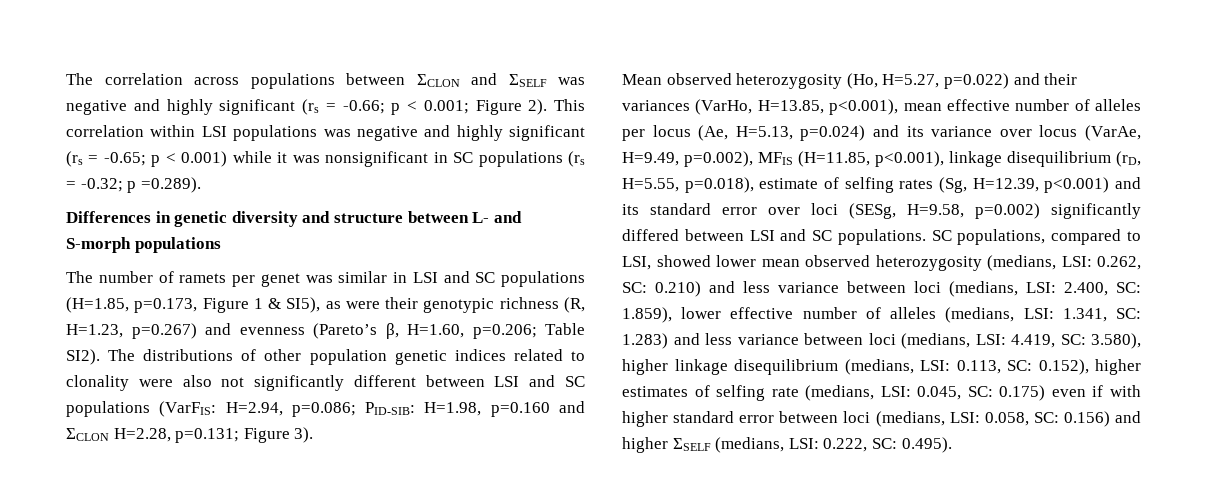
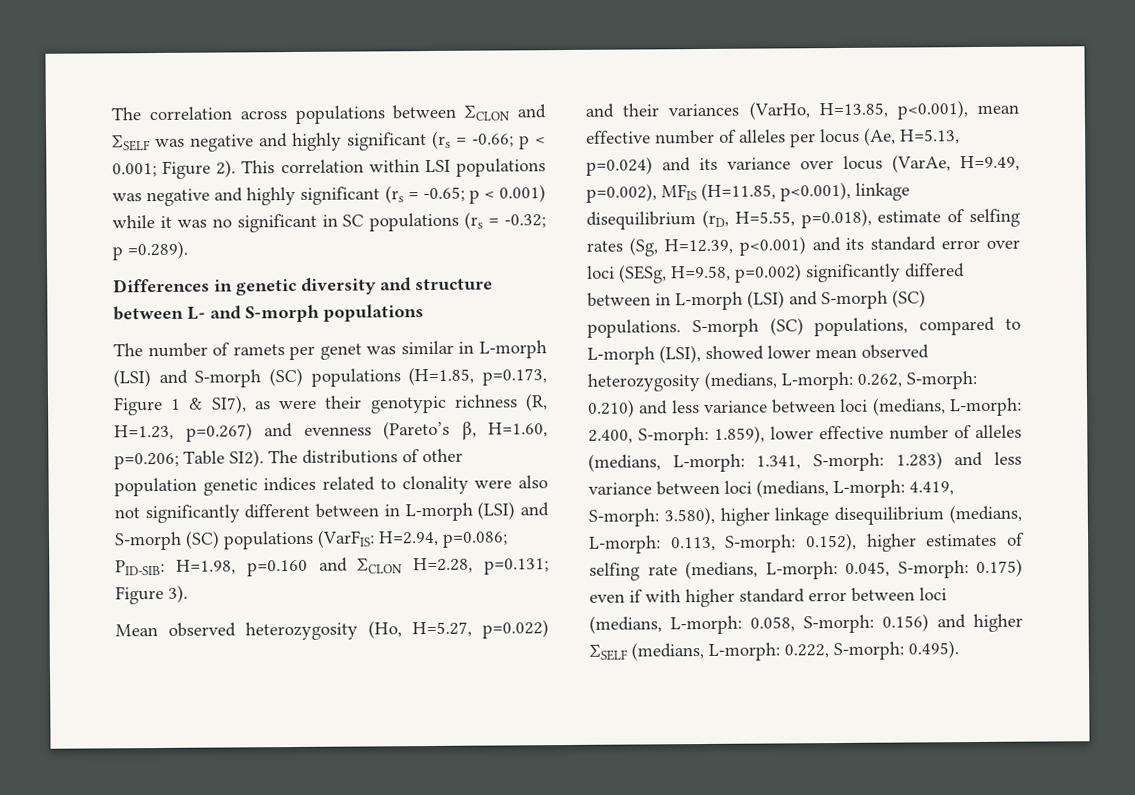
- This correlation within LSI populations was negative and highly significant (rs = -0.65; p < 0.001) while it was nonsignificant in SC populations (rs = -0.32; p =0.289).
+ This correlation within LSI populations was negative and highly significant (rs = -0.65; p < 0.001) while it was no significant in SC populations (rs = -0.32; p =0.289).
- The number of ramets per genet was similar in LSI and SC populations (H=1.85, p=0.173, Figure 1 & SI5), as were their genotypic richness (R, H=1.23, p=0.267) and evenness (Pareto’s β, H=1.60, p=0.206; Table SI2).
+ The number of ramets per genet was similar in L-morph (LSI) and S-morph (SC) populations (H=1.85, p=0.173, Figure 1 & SI7), as were their genotypic richness (R, H=1.23, p=0.267) and evenness (Pareto’s β, H=1.60, p=0.206; Table SI2).
- The distributions of other population genetic indices related to clonality were also not significantly different between LSI and SC populations (VarFIS: H=2.94, p=0.086; PID-SIB: H=1.98, p=0.160 and ΣCLON H=2.28, p=0.131; Figure 3).
+ The distributions of other population genetic indices related to clonality were also not significantly different between in L-morph (LSI) and S-morph (SC) populations (VarFIS: H=2.94, p=0.086; PID-SIB: H=1.98, p=0.160 and ΣCLON H=2.28, p=0.131; Figure 3).
- Mean observed heterozygosity (Ho, H=5.27, p=0.022) and their variances (VarHo, H=13.85, p<0.001), mean effective number of alleles per locus (Ae, H=5.13, p=0.024) and its variance over locus (VarAe, H=9.49, p=0.002), MFIS (H=11.85, p<0.001), linkage disequilibrium (rD, H=5.55, p=0.018), estimate of selfing rates (Sg, H=12.39, p<0.001) and its standard error over loci (SESg, H=9.58, p=0.002) significantly differed between LSI and SC populations. SC populations, compared to LSI, showed lower mean observed heterozygosity (medians, LSI: 0.262, SC:
+ Mean observed heterozygosity (Ho, H=5.27, p=0.022) and their variances (VarHo, H=13.85, p<0.001), mean effective number of alleles per locus (Ae, H=5.13, p=0.024) and its variance over locus (VarAe, H=9.49, p=0.002), MFIS (H=11.85, p<0.001), linkage disequilibrium (rD, H=5.55, p=0.018), estimate of selfing rates (Sg, H=12.39, p<0.001) and its standard error over loci (SESg, H=9.58, p=0.002) significantly differed between in L-morph (LSI) and S-morph (SC) populations. S-morph (SC) populations, compared to L-morph (LSI), showed lower mean observed heterozygosity (medians, L-morph: 0.262, S-morph:
- 0.210) and less variance between loci (medians, LSI: 2.400, SC:
+ 0.210) and less variance between loci (medians, L-morph: 2.400, S-morph:
- 1.859), lower effective number of alleles (medians, LSI: 1.341, SC:
+ 1.859), lower effective number of alleles (medians, L-morph: 1.341, S-morph:
- 1.283) and less variance between loci (medians, LSI: 4.419, SC:
+ 1.283) and less variance between loci (medians, L-morph: 4.419, S-morph:
- 3.580), higher linkage disequilibrium (medians, LSI: 0.113, SC:
+ 3.580), higher linkage disequilibrium (medians, L-morph: 0.113, S-morph:
- 0.152), higher estimates of selfing rate (medians, LSI: 0.045, SC:
+ 0.152), higher estimates of selfing rate (medians, L-morph: 0.045, S-morph:
- 0.175) even if with higher standard error between loci (medians, LSI: 0.058, SC:
+ 0.175) even if with higher standard error between loci (medians, L-morph: 0.058, S-morph:
- 0.156) and higher ΣSELF (medians, LSI: 0.222, SC:
+ 0.156) and higher ΣSELF (medians, L-morph: 0.222, S-morph:

